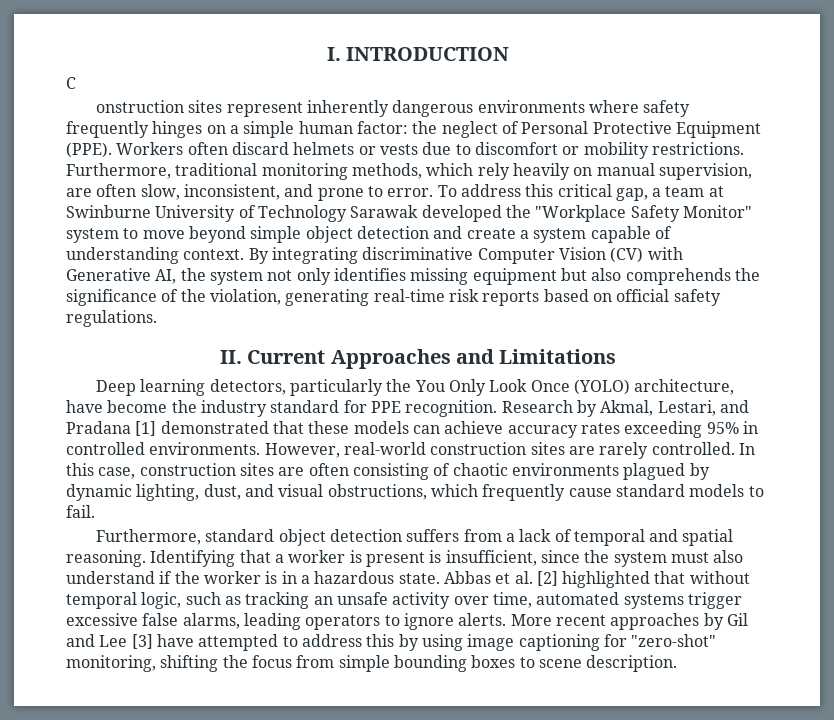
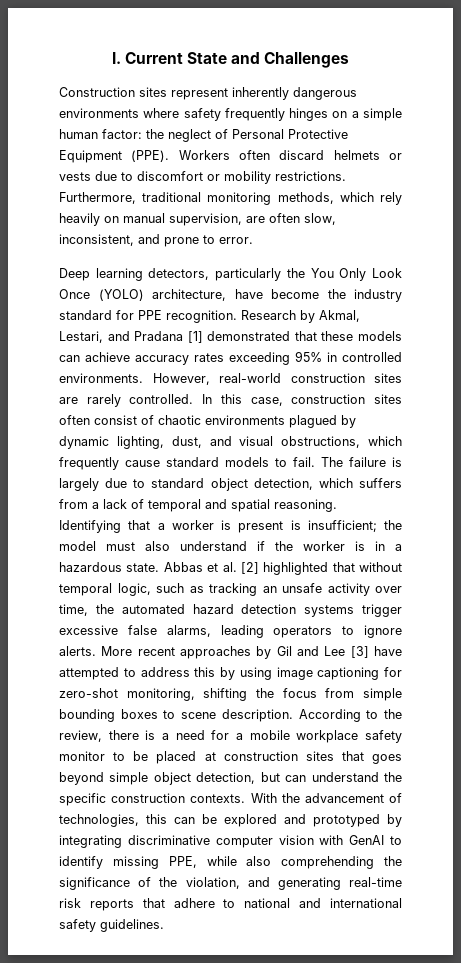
- I. INTRODUCTION
- C
- onstruction sites represent inherently dangerous environments where safety frequently hinges on a simple human factor: the neglect of Personal Protective Equipment (PPE).
+ I. Current State and Challenges
+ Construction sites represent inherently dangerous environments where safety frequently hinges on a simple human factor: the neglect of Personal Protective Equipment (PPE).
- To address this critical gap, a team at Swinburne University of Technology Sarawak developed the "Workplace Safety Monitor" system to move beyond simple object detection and create a system capable of understanding context. By integrating discriminative Computer Vision (CV) with Generative AI, the system not only identifies missing equipment but also comprehends the significance of the violation, generating real-time risk reports based on official safety regulations.
- II. Current Approaches and Limitations
- In this case, construction sites are often consisting of chaotic environments plagued by dynamic lighting, dust, and visual obstructions, which frequently cause standard models to fail.
- Furthermore, standard object detection suffers from a lack of temporal and spatial reasoning.
+ In this case, construction sites often consist of chaotic environments plagued by dynamic lighting, dust, and visual obstructions, which frequently cause standard models to fail. The failure is largely due to standard object detection, which suffers from a lack of temporal and spatial reasoning.
- Identifying that a worker is present is insufficient, since the system must also understand if the worker is in a hazardous state.
+ Identifying that a worker is present is insufficient; the model must also understand if the worker is in a hazardous state.
- Abbas et al. [2] highlighted that without temporal logic, such as tracking an unsafe activity over time, automated systems trigger excessive false alarms, leading operators to ignore alerts.
+ Abbas et al. [2] highlighted that without temporal logic, such as tracking an unsafe activity over time, the automated hazard detection systems trigger excessive false alarms, leading operators to ignore alerts.
- More recent approaches by Gil and Lee [3] have attempted to address this by using image captioning for "zero-shot" monitoring, shifting the focus from simple bounding boxes to scene description.
+ More recent approaches by Gil and Lee [3] have attempted to address this by using image captioning for zero-shot monitoring, shifting the focus from simple bounding boxes to scene description.
+ According to the review, there is a need for a mobile workplace safety monitor to be placed at construction sites that goes beyond simple object detection, but can understand the specific construction contexts. With the advancement of technologies, this can be explored and prototyped by integrating discriminative computer vision with GenAI to identify missing PPE, while also comprehending the significance of the violation, and generating real-time risk reports that adhere to national and international safety guidelines.

